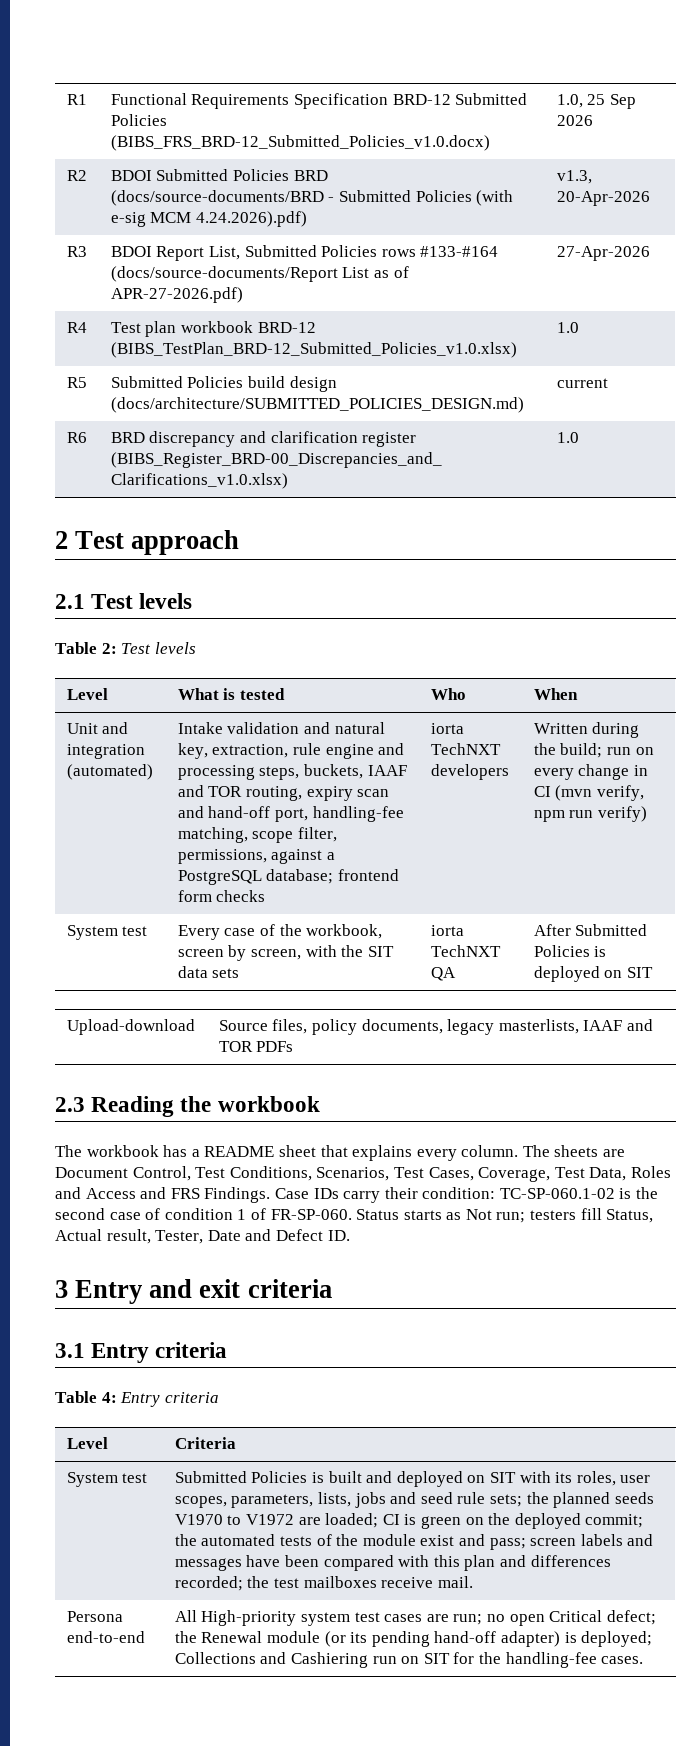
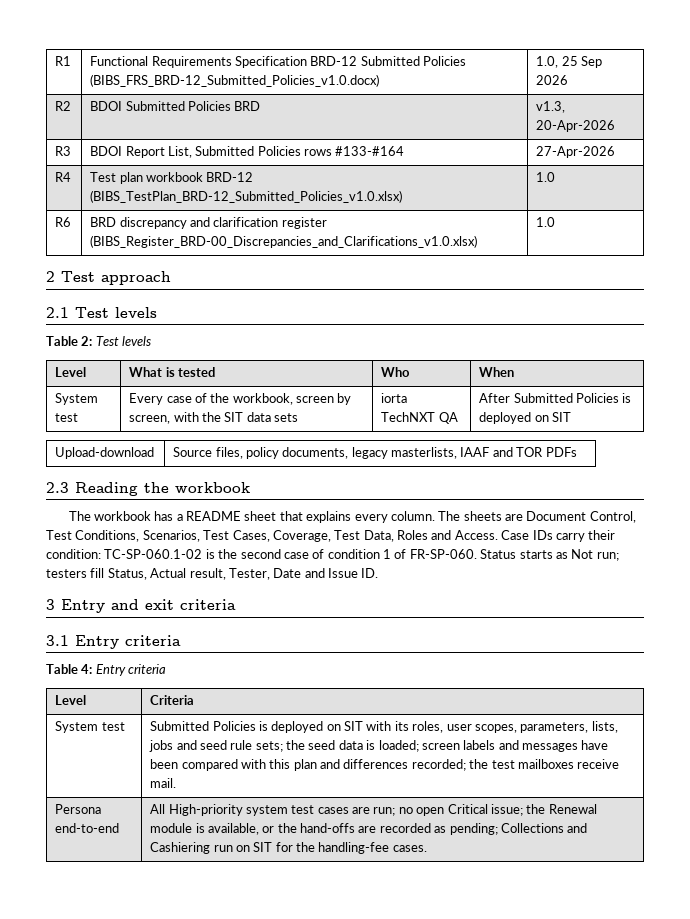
- R2 | BDOI Submitted Policies BRD (docs/source-documents/BRD - Submitted Policies (with e-sig MCM 4.24.2026).pdf) | v1.3, 20-Apr-2026
+ R2 | BDOI Submitted Policies BRD | v1.3, 20-Apr-2026
- R3 | BDOI Report List, Submitted Policies rows #133-#164 (docs/source-documents/Report List as of APR-27-2026.pdf) | 27-Apr-2026
+ R3 | BDOI Report List, Submitted Policies rows #133-#164 | 27-Apr-2026
- R5 | Submitted Policies build design (docs/architecture/SUBMITTED_POLICIES_DESIGN.md) | current
- Unit and integration (automated) | Intake validation and natural key, extraction, rule engine and processing steps, buckets, IAAF and TOR routing, expiry scan and hand-off port, handling-fee matching, scope filter, permissions, against a PostgreSQL database; frontend form checks | iorta TechNXT developers | Written during the build; run on every change in CI (mvn verify, npm run verify)
- The sheets are Document Control, Test Conditions, Scenarios, Test Cases, Coverage, Test Data, Roles and Access and FRS Findings.
+ The sheets are Document Control, Test Conditions, Scenarios, Test Cases, Coverage, Test Data, Roles and Access.
- Status starts as Not run; testers fill Status, Actual result, Tester, Date and Defect ID.
+ Status starts as Not run; testers fill Status, Actual result, Tester, Date and Issue ID.
- Submitted Policies is built and deployed on SIT with its roles, user scopes, parameters, lists, jobs and seed rule sets; the planned seeds V1970 to V1972 are loaded; CI is green on the deployed commit; the automated tests of the module exist and pass; screen labels and messages have been compared with this plan and differences recorded; the test mailboxes receive mail.
+ Submitted Policies is deployed on SIT with its roles, user scopes, parameters, lists, jobs and seed rule sets; the seed data is loaded; screen labels and messages have been compared with this plan and differences recorded; the test mailboxes receive mail.
- Persona end-to-end | All High-priority system test cases are run; no open Critical defect; the Renewal module (or its pending hand-off adapter) is deployed; Collections and Cashiering run on SIT for the handling-fee cases.
+ Persona end-to-end | All High-priority system test cases are run; no open Critical issue; the Renewal module is available, or the hand-offs are recorded as pending; Collections and Cashiering run on SIT for the handling-fee cases.

